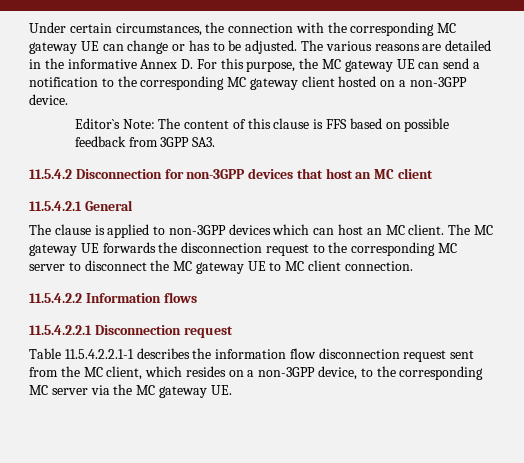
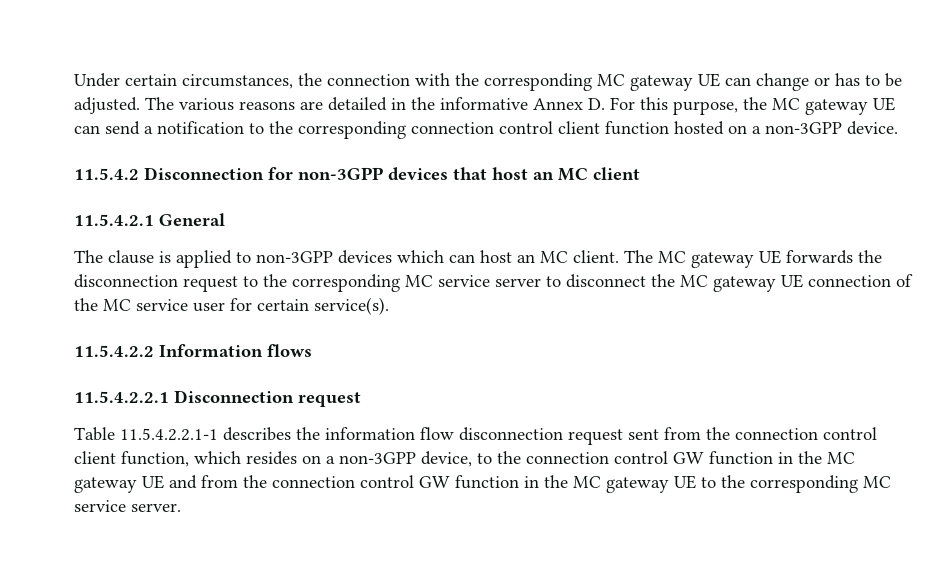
- The various reasons are detailed in the informative Annex D. For this purpose, the MC gateway UE can send a notification to the corresponding MC gateway client hosted on a non-3GPP device.
+ The various reasons are detailed in the informative Annex D. For this purpose, the MC gateway UE can send a notification to the corresponding connection control client function hosted on a non-3GPP device.
- Editor`s Note: The content of this clause is FFS based on possible feedback from 3GPP SA3.
- The MC gateway UE forwards the disconnection request to the corresponding MC server to disconnect the MC gateway UE to MC client connection.
+ The MC gateway UE forwards the disconnection request to the corresponding MC service server to disconnect the MC gateway UE connection of the MC service user for certain service(s).
- Table 11.5.4.2.2.1-1 describes the information flow disconnection request sent from the MC client, which resides on a non-3GPP device, to the corresponding MC server via the MC gateway UE.
+ Table 11.5.4.2.2.1-1 describes the information flow disconnection request sent from the connection control client function, which resides on a non-3GPP device, to the connection control GW function in the MC gateway UE and from the connection control GW function in the MC gateway UE to the corresponding MC service server.

